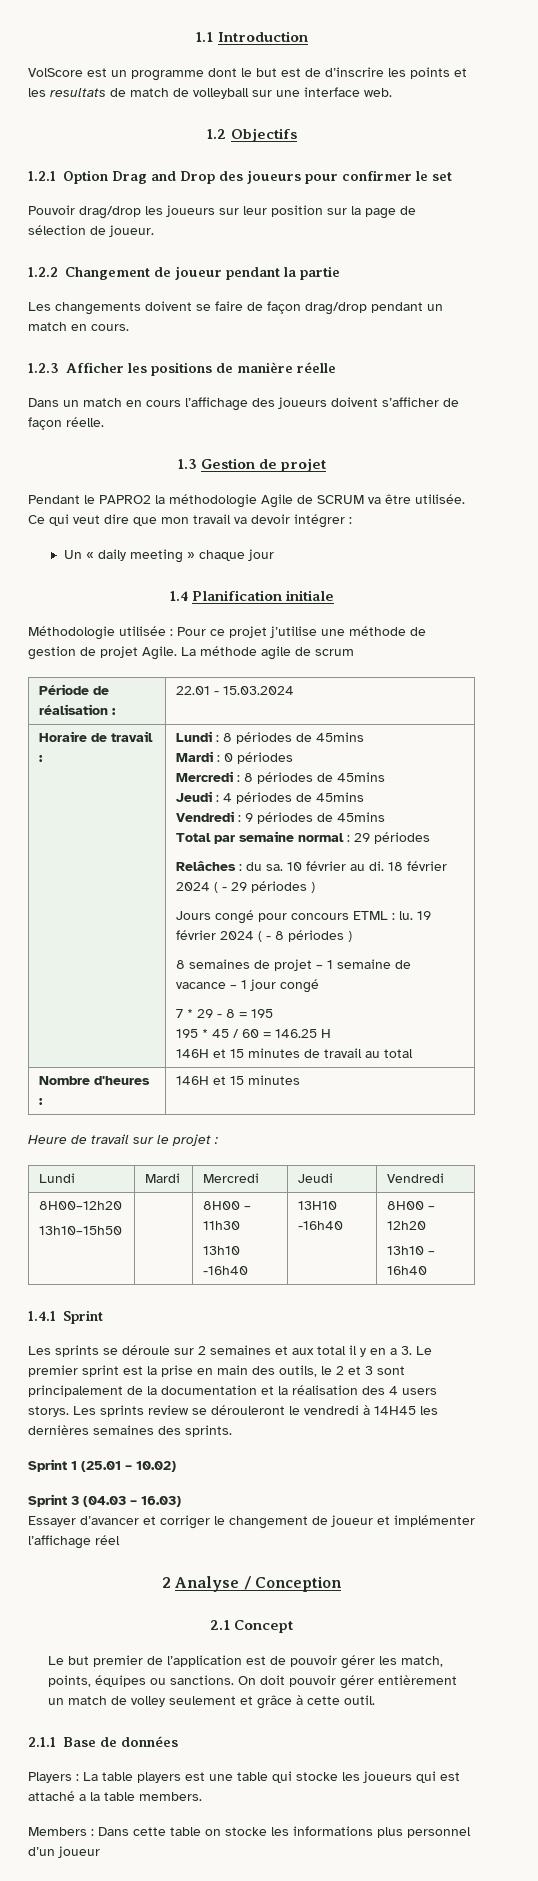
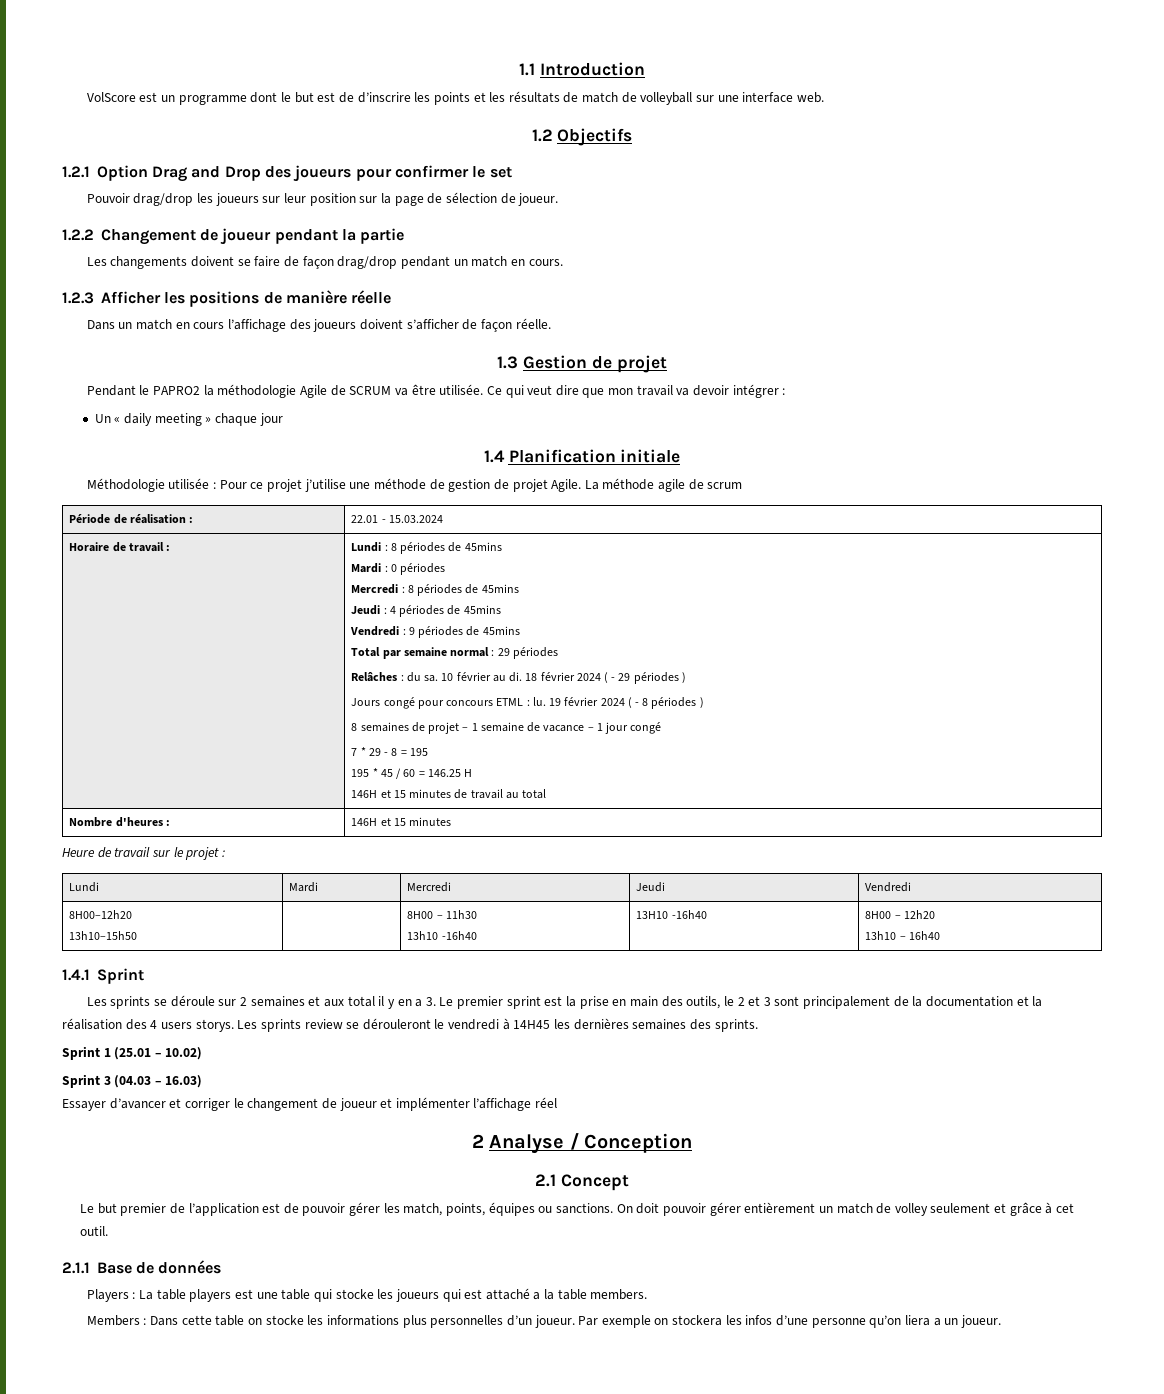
- VolScore est un programme dont le but est de d’inscrire les points et les resultats de match de volleyball sur une interface web.
+ VolScore est un programme dont le but est de d’inscrire les points et les résultats de match de volleyball sur une interface web.
- On doit pouvoir gérer entièrement un match de volley seulement et grâce à cette outil.
+ On doit pouvoir gérer entièrement un match de volley seulement et grâce à cet outil.
- Members : Dans cette table on stocke les informations plus personnel d’un joueur
+ Members : Dans cette table on stocke les informations plus personnelles d’un joueur. Par exemple on stockera les infos d’une personne qu’on liera a un joueur.

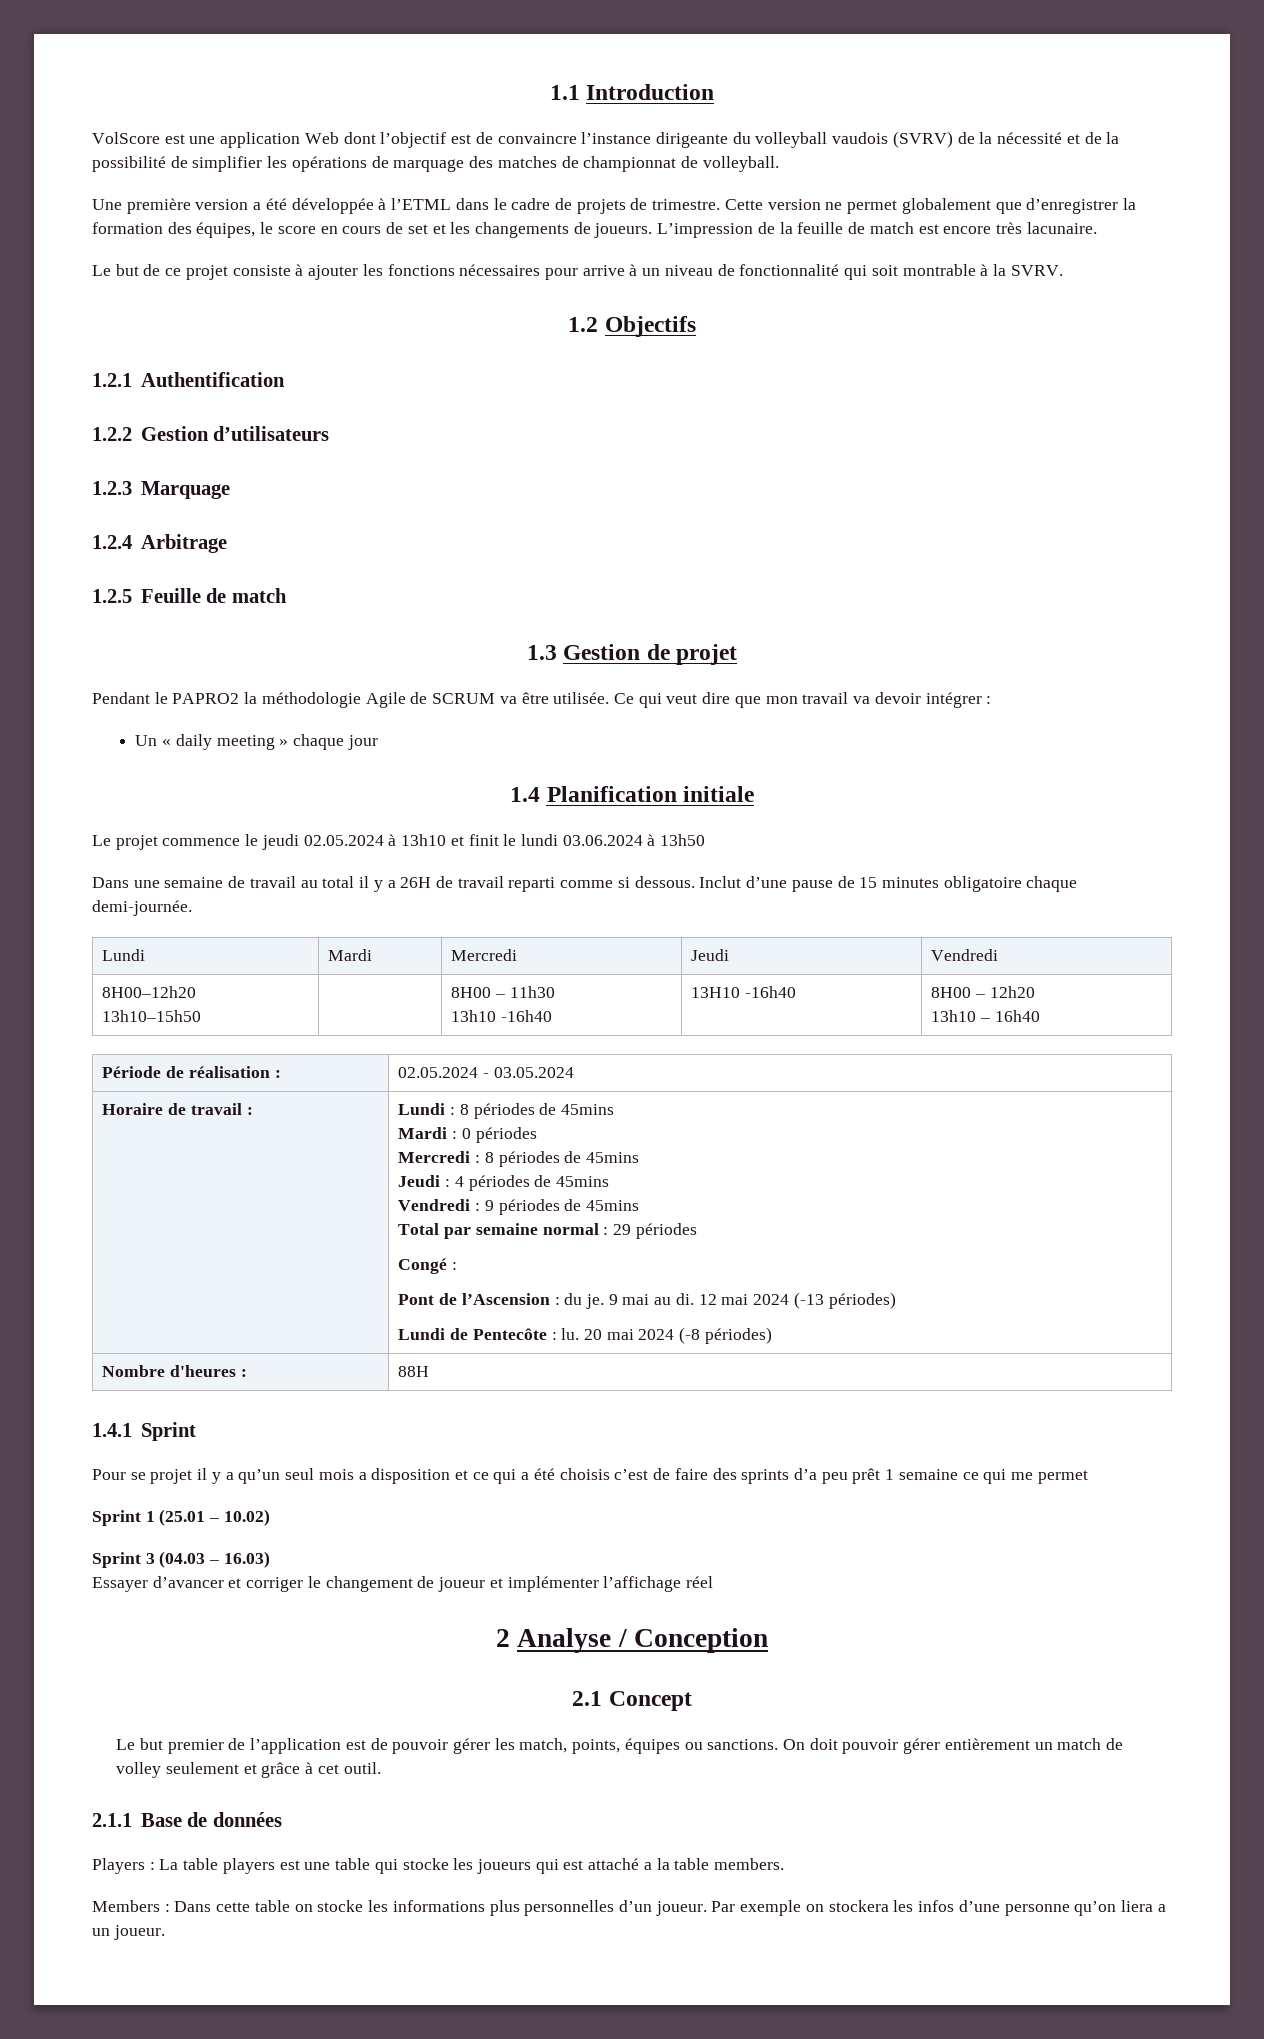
- VolScore est un programme dont le but est de d’inscrire les points et les résultats de match de volleyball sur une interface web.
+ VolScore est une application Web dont l’objectif est de convaincre l’instance dirigeante du volleyball vaudois (SVRV) de la nécessité et de la possibilité de simplifier les opérations de marquage des matches de championnat de volleyball.
+ Une première version a été développée à l’ETML dans le cadre de projets de trimestre. Cette version ne permet globalement que d’enregistrer la formation des équipes, le score en cours de set et les changements de joueurs. L’impression de la feuille de match est encore très lacunaire.
+ Le but de ce projet consiste à ajouter les fonctions nécessaires pour arrive à un niveau de fonctionnalité qui soit montrable à la SVRV.
  1.2 Objectifs
- 1.2.1 Option Drag and Drop des joueurs pour confirmer le set
- Pouvoir drag/drop les joueurs sur leur position sur la page de sélection de joueur.
- 1.2.2 Changement de joueur pendant la partie
- Les changements doivent se faire de façon drag/drop pendant un match en cours.
- 1.2.3 Afficher les positions de manière réelle
- Dans un match en cours l’affichage des joueurs doivent s’afficher de façon réelle.
+ 1.2.1 Authentification
+ 1.2.2 Gestion d’utilisateurs
+ 1.2.3 Marquage
+ 1.2.4 Arbitrage
+ 1.2.5 Feuille de match
- Méthodologie utilisée : Pour ce projet j’utilise une méthode de gestion de projet Agile. La méthode agile de scrum
+ Le projet commence le jeudi 02.05.2024 à 13h10 et finit le lundi 03.06.2024 à 13h50
+ Dans une semaine de travail au total il y a 26H de travail reparti comme si dessous. Inclut d’une pause de 15 minutes obligatoire chaque demi-journée.
+ Lundi | Mardi | Mercredi | Jeudi | Vendredi
+ 8H00–12h20
+ 13h10–15h50 | | 8H00 – 11h30
+ 13h10 -16h40 | 13H10 -16h40 | 8H00 – 12h20
+ 13h10 – 16h40
- Période de réalisation : | 22.01 - 15.03.2024
+ Période de réalisation : | 02.05.2024 - 03.05.2024
- Relâches : du sa. 10 février au di. 18 février 2024 ( - 29 périodes )
- Jours congé pour concours ETML : lu. 19 février 2024 ( - 8 périodes )
- 8 semaines de projet – 1 semaine de vacance – 1 jour congé
- 7 * 29 - 8 = 195
- 195 * 45 / 60 = 146.25 H
- 146H et 15 minutes de travail au total
- Nombre d'heures : | 146H et 15 minutes
- Heure de travail sur le projet :
- Lundi | Mardi | Mercredi | Jeudi | Vendredi
- 8H00–12h20
- 13h10–15h50 | | 8H00 – 11h30
- 13h10 -16h40 | 13H10 -16h40 | 8H00 – 12h20
- 13h10 – 16h40
+ Congé :
+ Pont de l’Ascension : du je. 9 mai au di. 12 mai 2024 (-13 périodes)
+ Lundi de Pentecôte : lu. 20 mai 2024 (-8 périodes)
+ Nombre d'heures : | 88H
  1.4.1 Sprint
- Les sprints se déroule sur 2 semaines et aux total il y en a 3. Le premier sprint est la prise en main des outils, le 2 et 3 sont principalement de la documentation et la réalisation des 4 users storys. Les sprints review se dérouleront le vendredi à 14H45 les dernières semaines des sprints.
+ Pour se projet il y a qu’un seul mois a disposition et ce qui a été choisis c’est de faire des sprints d’a peu prêt 1 semaine ce qui me permet

